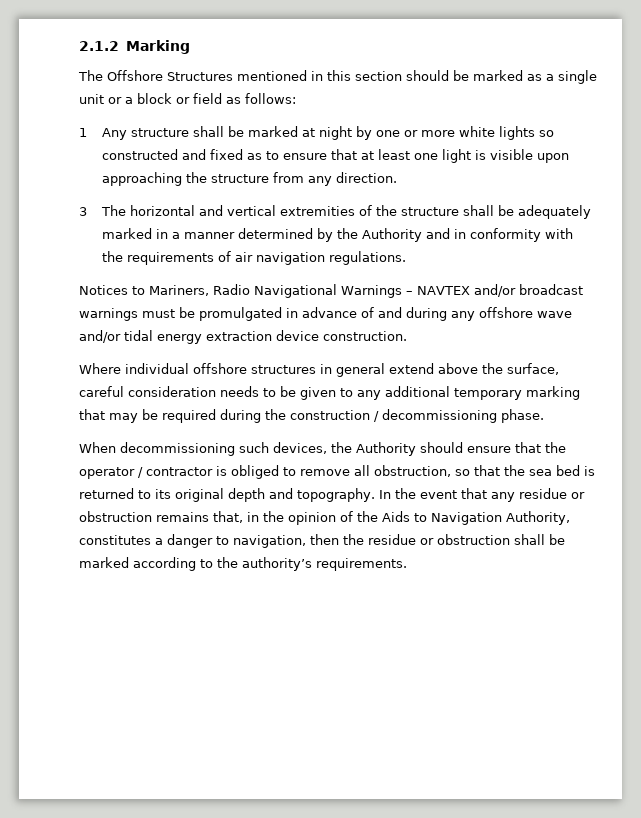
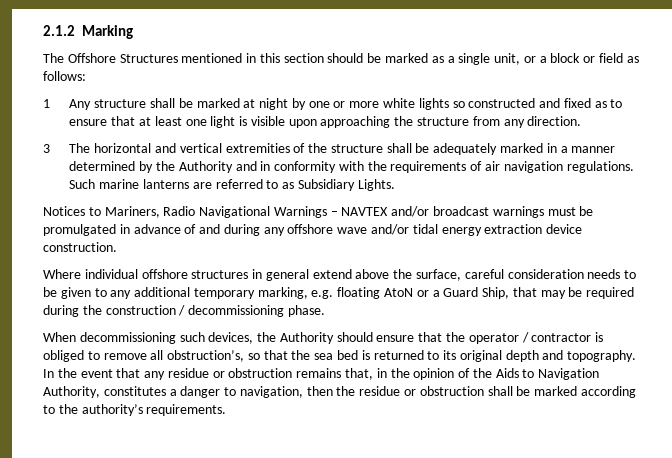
- The Offshore Structures mentioned in this section should be marked as a single unit or a block or field as follows:
+ The Offshore Structures mentioned in this section should be marked as a single unit, or a block or field as follows:
+ Such marine lanterns are referred to as Subsidiary Lights.
- Where individual offshore structures in general extend above the surface, careful consideration needs to be given to any additional temporary marking that may be required during the construction / decommissioning phase.
+ Where individual offshore structures in general extend above the surface, careful consideration needs to be given to any additional temporary marking, e.g. floating AtoN or a Guard Ship, that may be required during the construction / decommissioning phase.
- When decommissioning such devices, the Authority should ensure that the operator / contractor is obliged to remove all obstruction, so that the sea bed is returned to its original depth and topography.
+ When decommissioning such devices, the Authority should ensure that the operator / contractor is obliged to remove all obstruction’s, so that the sea bed is returned to its original depth and topography.

